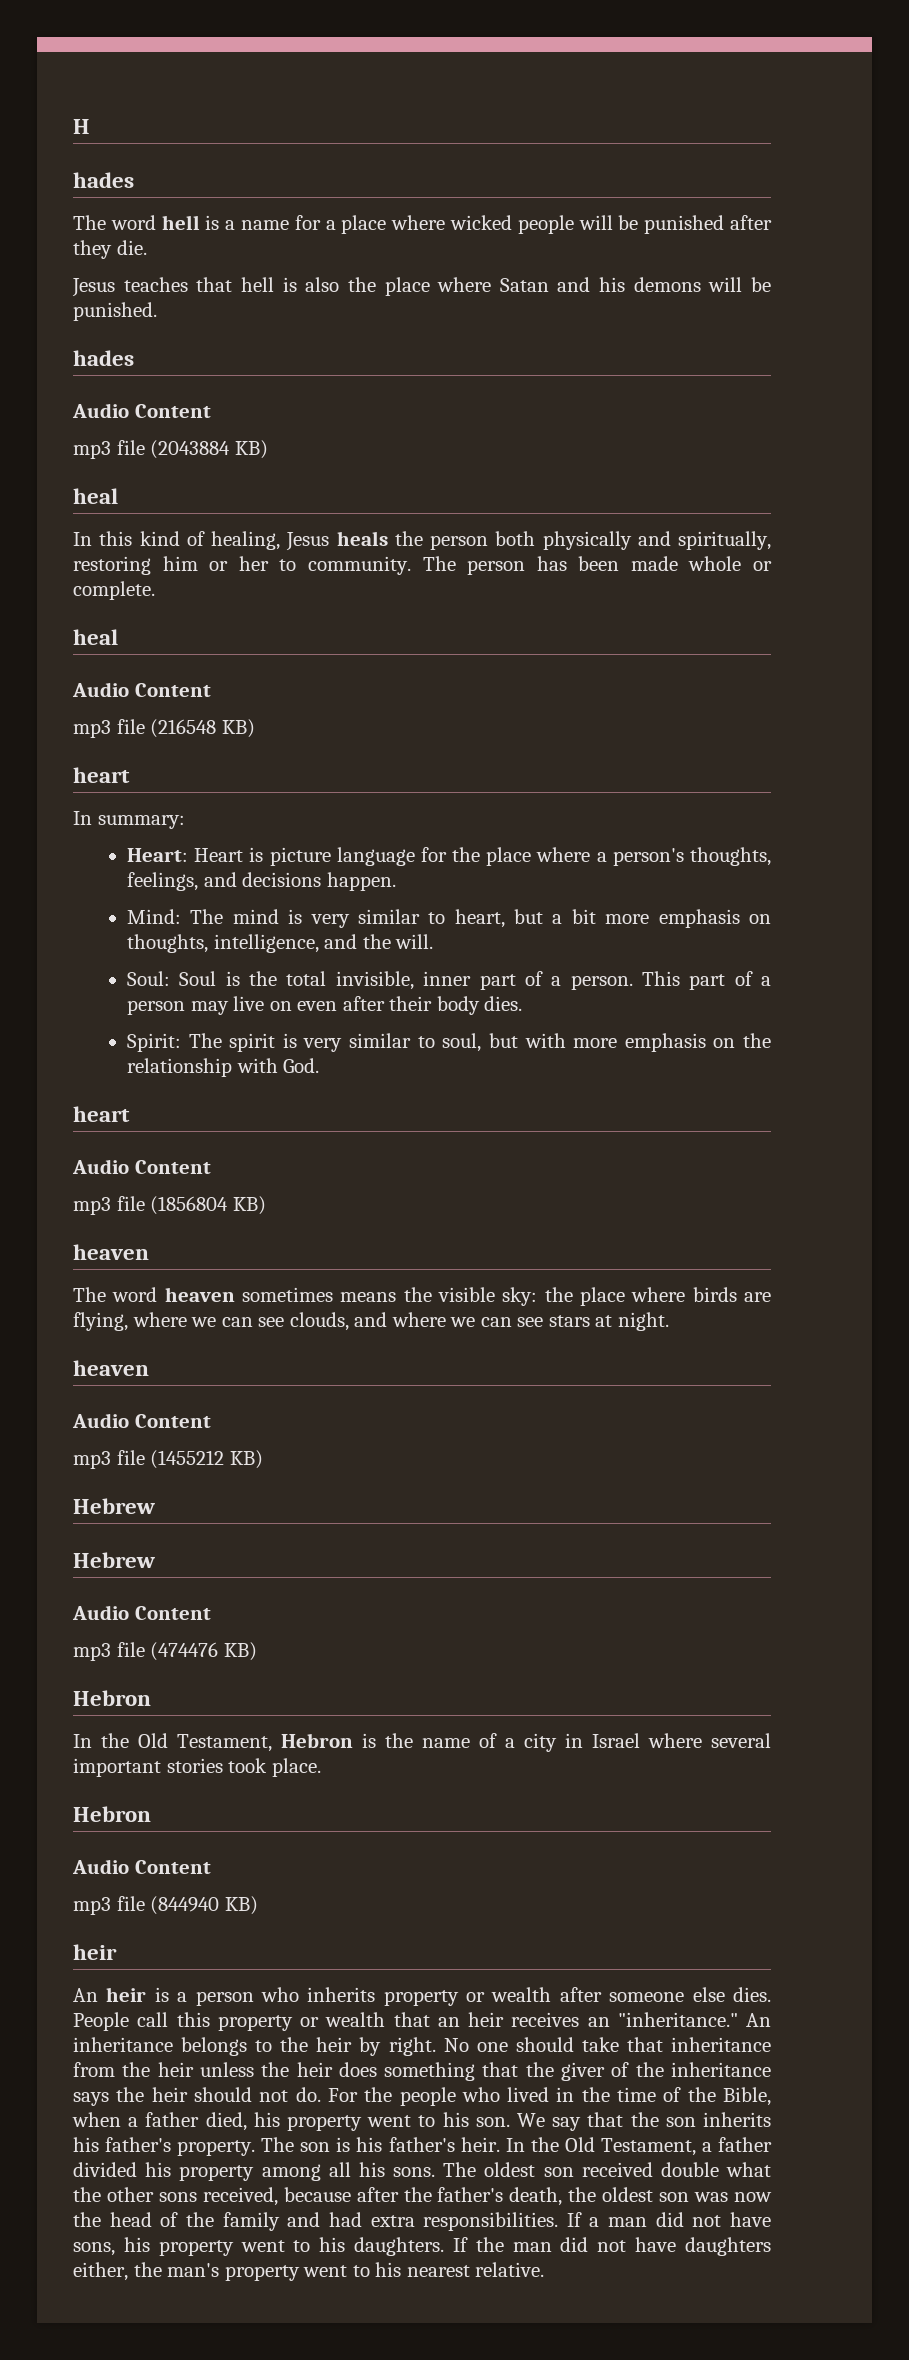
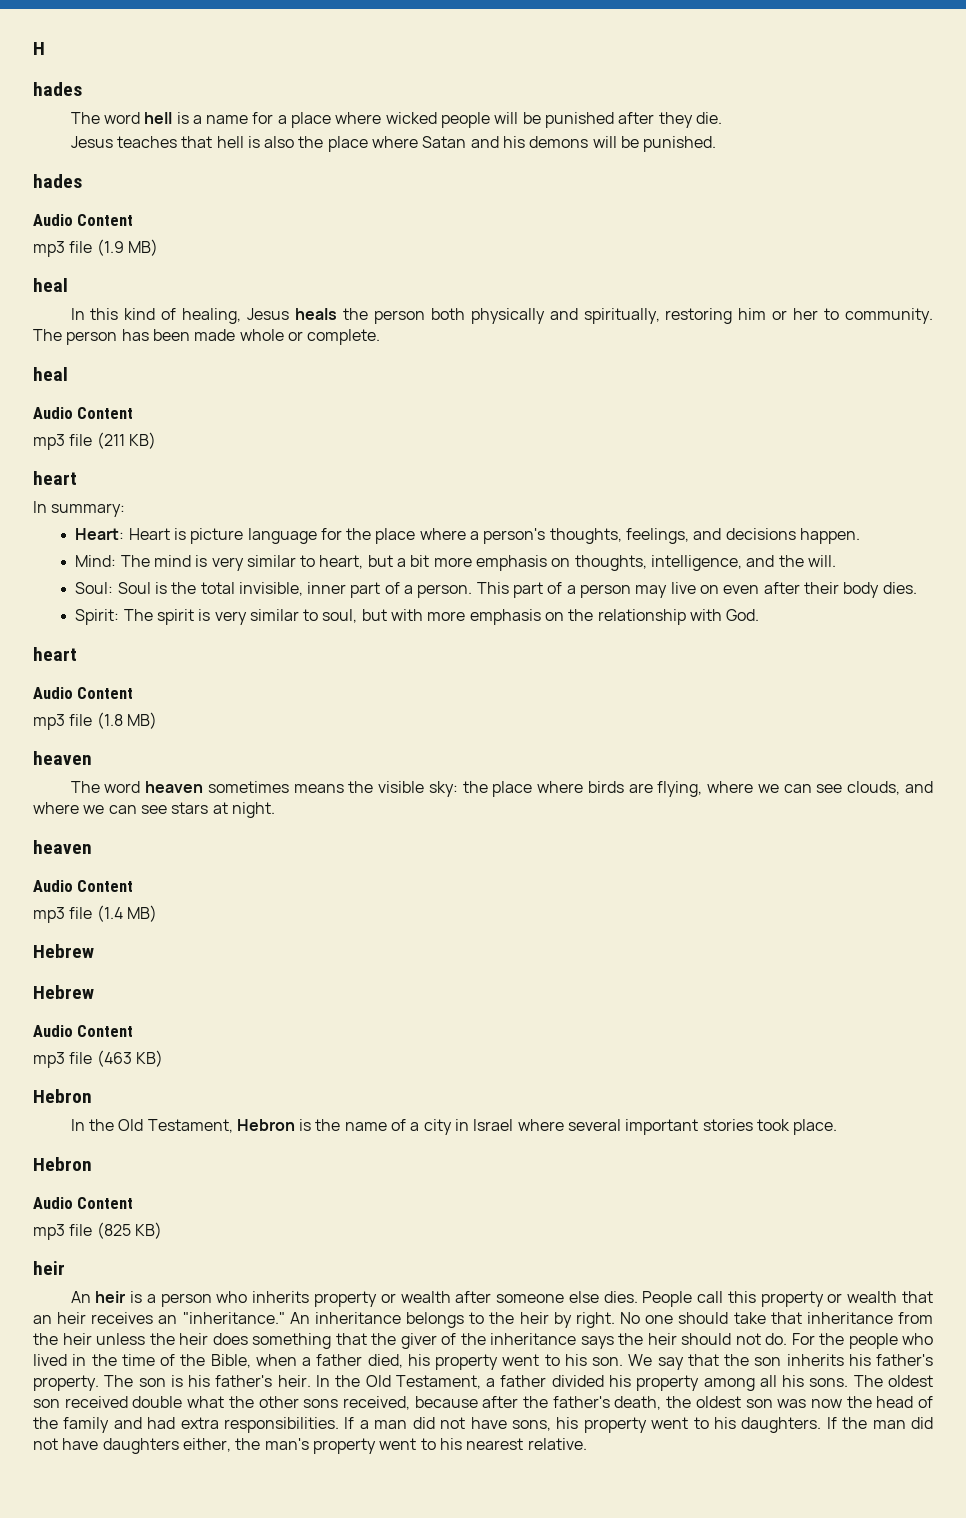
- mp3 file (2043884 KB)
+ mp3 file (1.9 MB)
- mp3 file (216548 KB)
+ mp3 file (211 KB)
- mp3 file (1856804 KB)
+ mp3 file (1.8 MB)
- mp3 file (1455212 KB)
+ mp3 file (1.4 MB)
- mp3 file (474476 KB)
+ mp3 file (463 KB)
- mp3 file (844940 KB)
+ mp3 file (825 KB)

